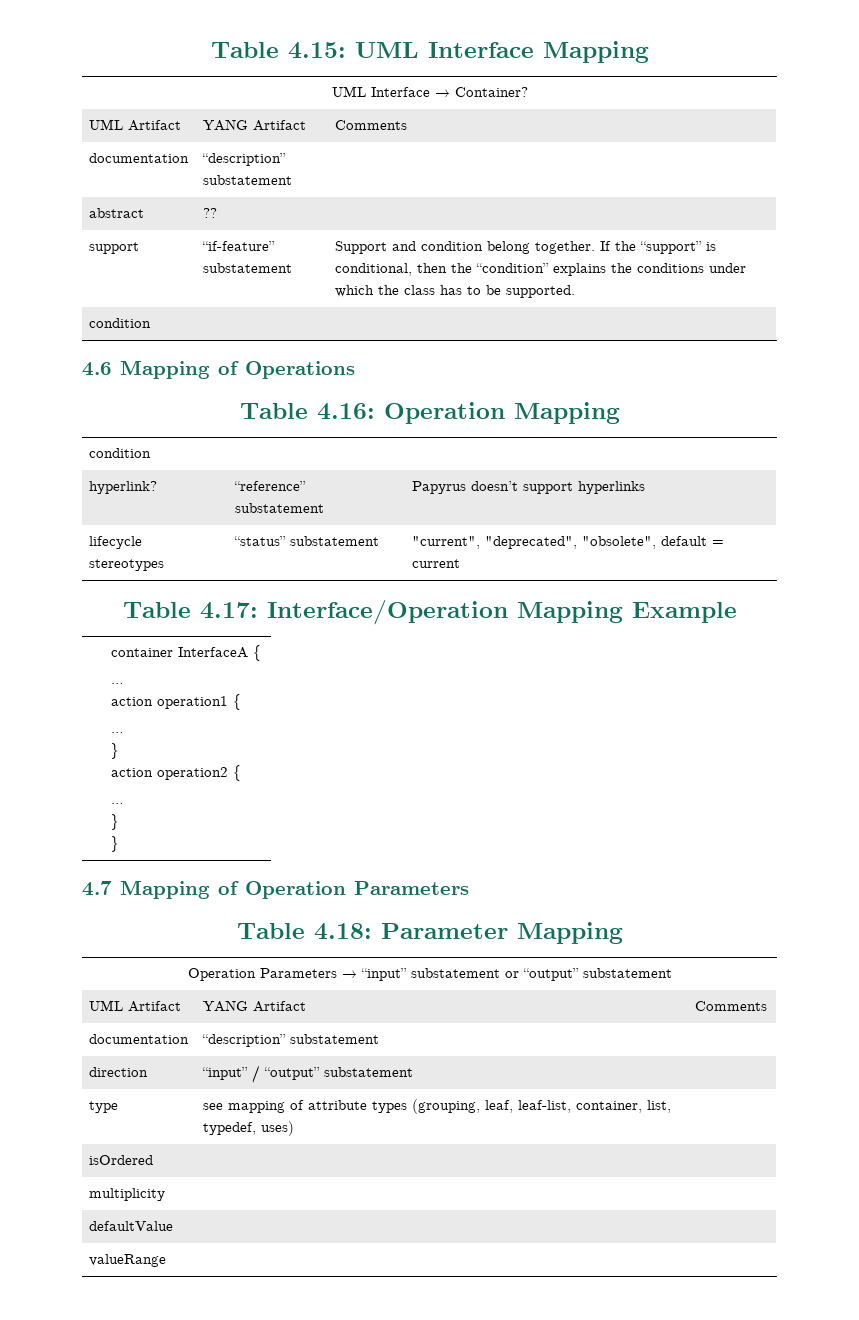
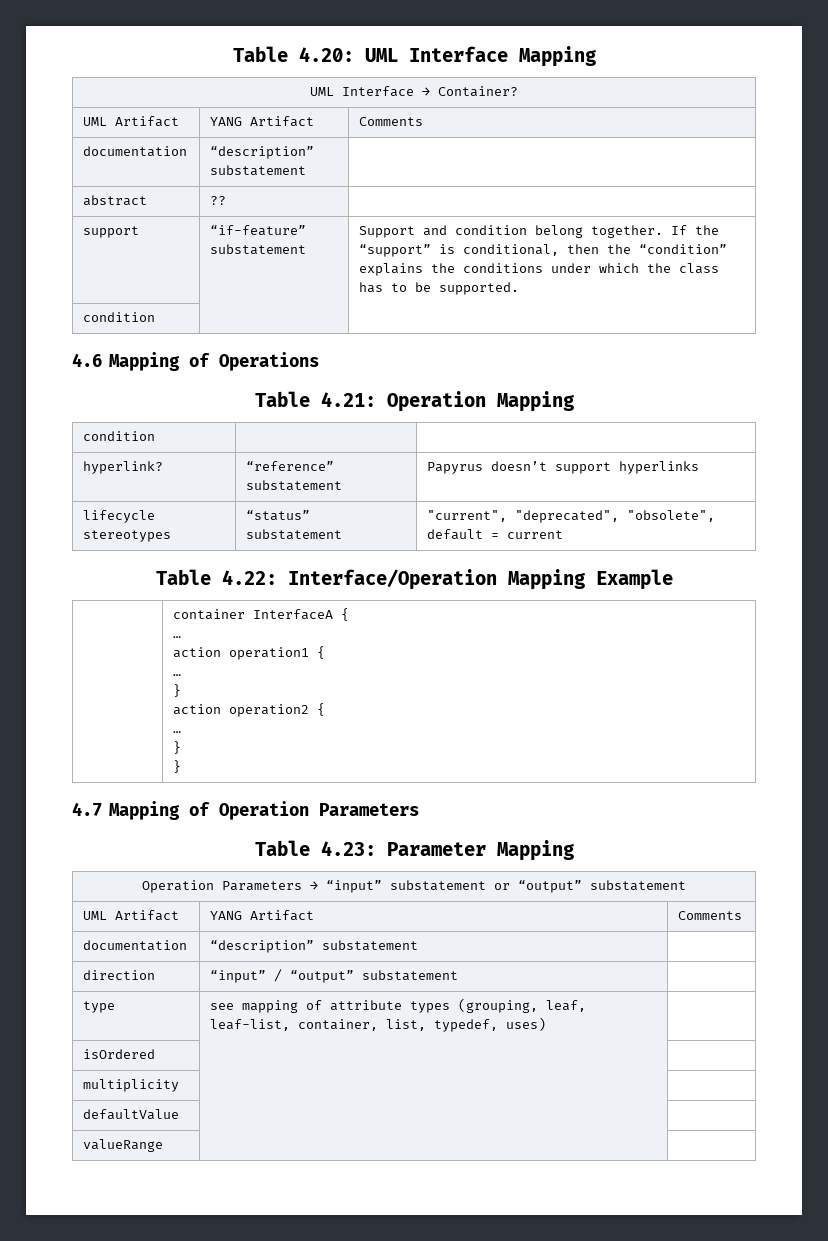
- Table 4.15: UML Interface Mapping
+ Table 4.20: UML Interface Mapping
- Table 4.16: Operation Mapping
+ Table 4.21: Operation Mapping
- Table 4.17: Interface/Operation Mapping Example
+ Table 4.22: Interface/Operation Mapping Example
- Table 4.18: Parameter Mapping
+ Table 4.23: Parameter Mapping

